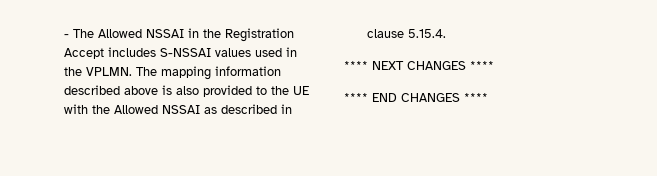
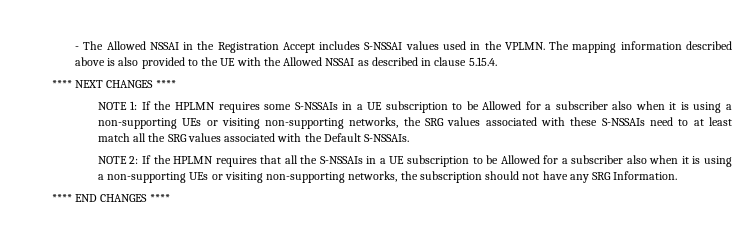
+ NOTE 1: If the HPLMN requires some S-NSSAIs in a UE subscription to be Allowed for a subscriber also when it is using a non-supporting UEs or visiting non-supporting networks, the SRG values associated with these S-NSSAIs need to at least match all the SRG values associated with the Default S-NSSAIs.
+ NOTE 2: If the HPLMN requires that all the S-NSSAIs in a UE subscription to be Allowed for a subscriber also when it is using a non-supporting UEs or visiting non-supporting networks, the subscription should not have any SRG Information.

